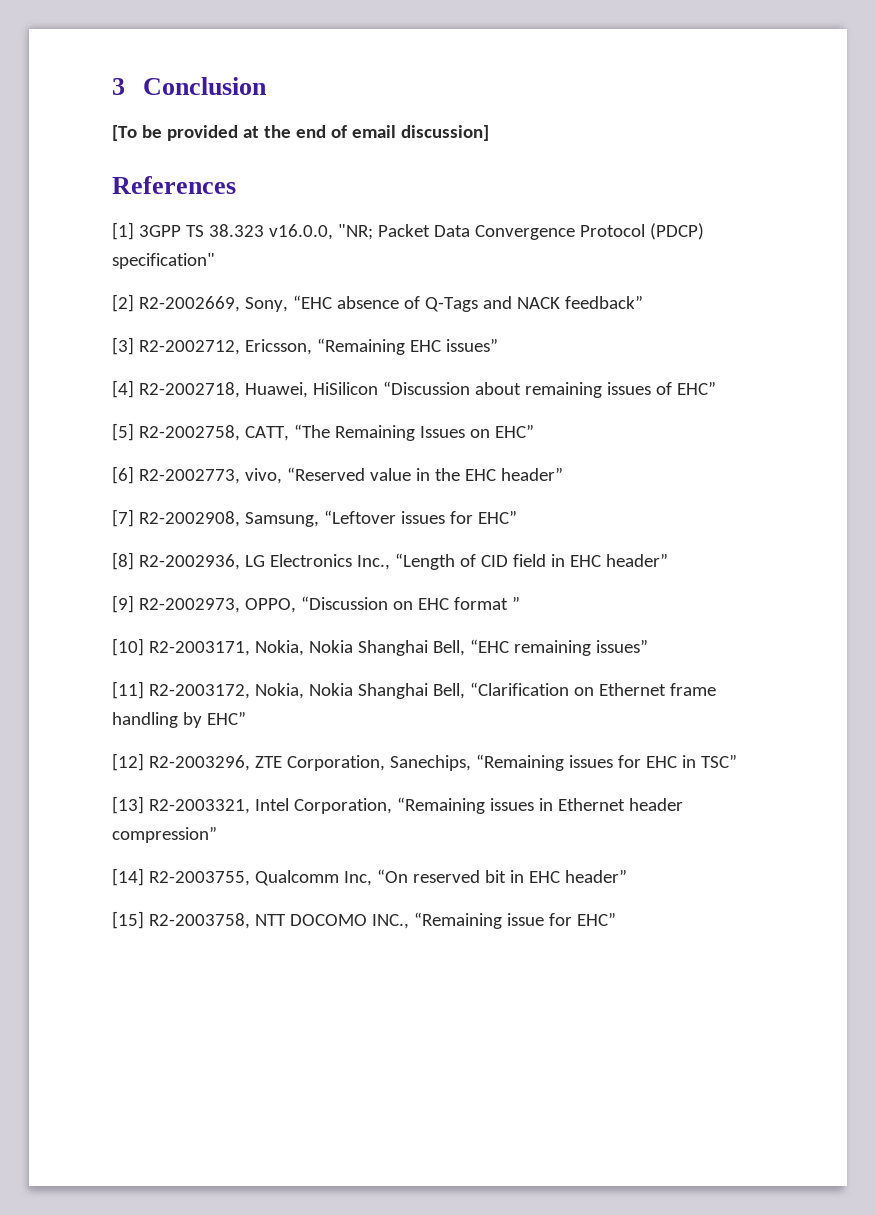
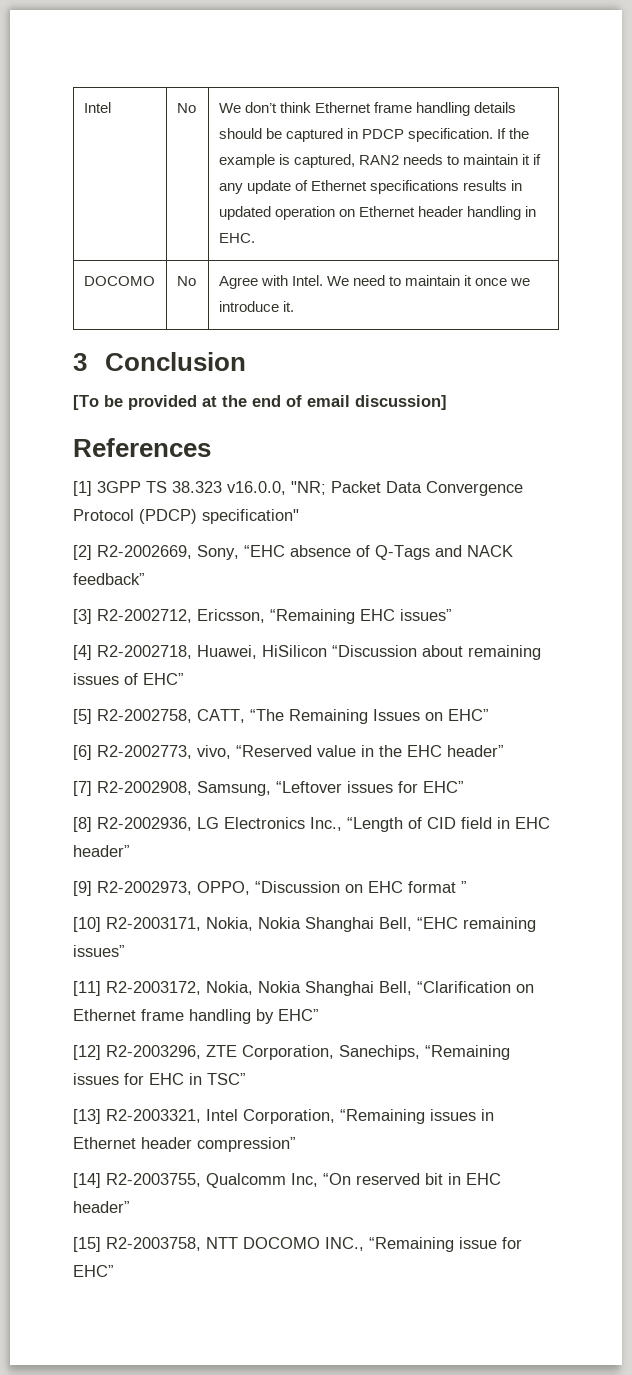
+ Intel | No | We don’t think Ethernet frame handling details should be captured in PDCP specification. If the example is captured, RAN2 needs to maintain it if any update of Ethernet specifications results in updated operation on Ethernet header handling in EHC.
+ DOCOMO | No | Agree with Intel. We need to maintain it once we introduce it.

